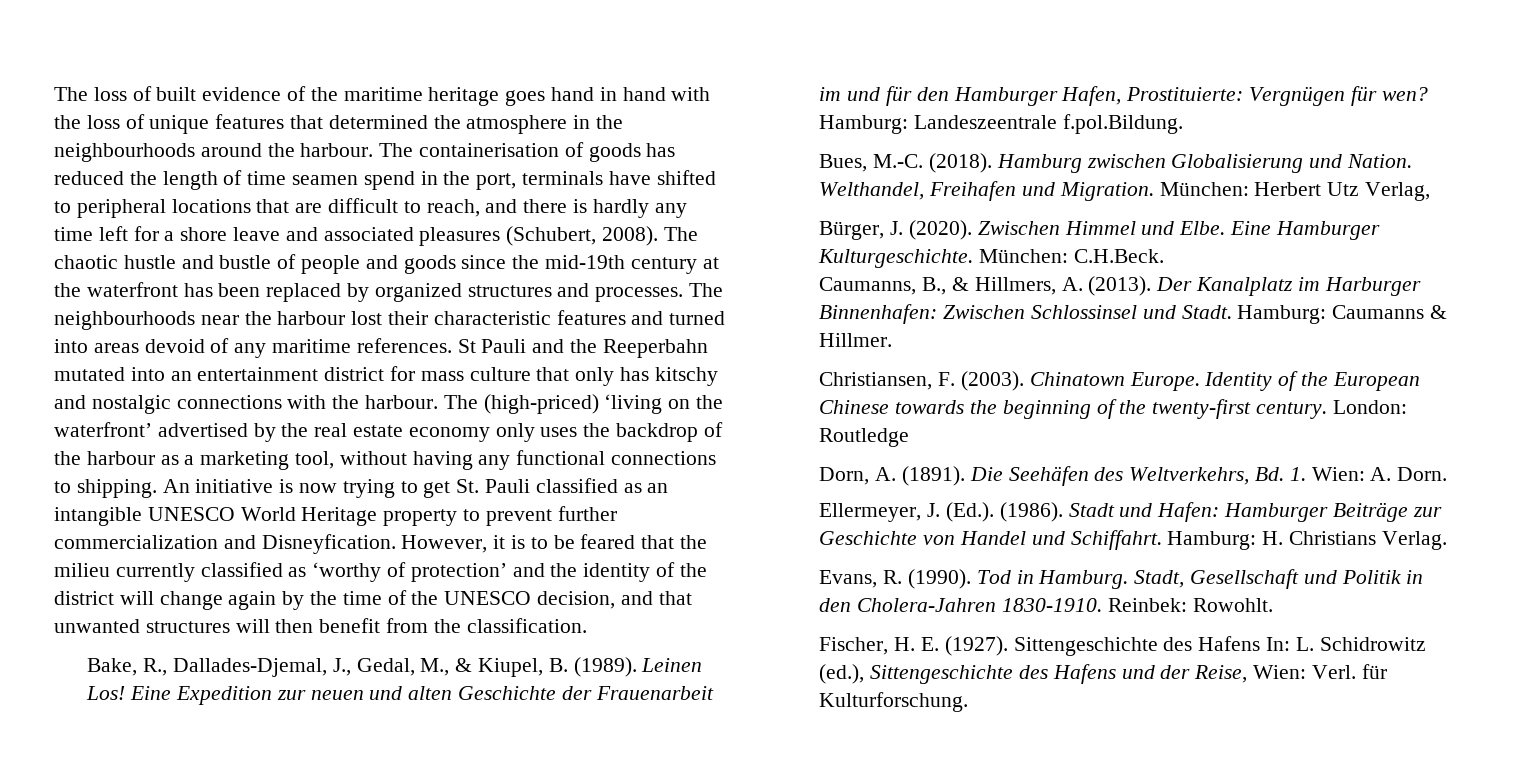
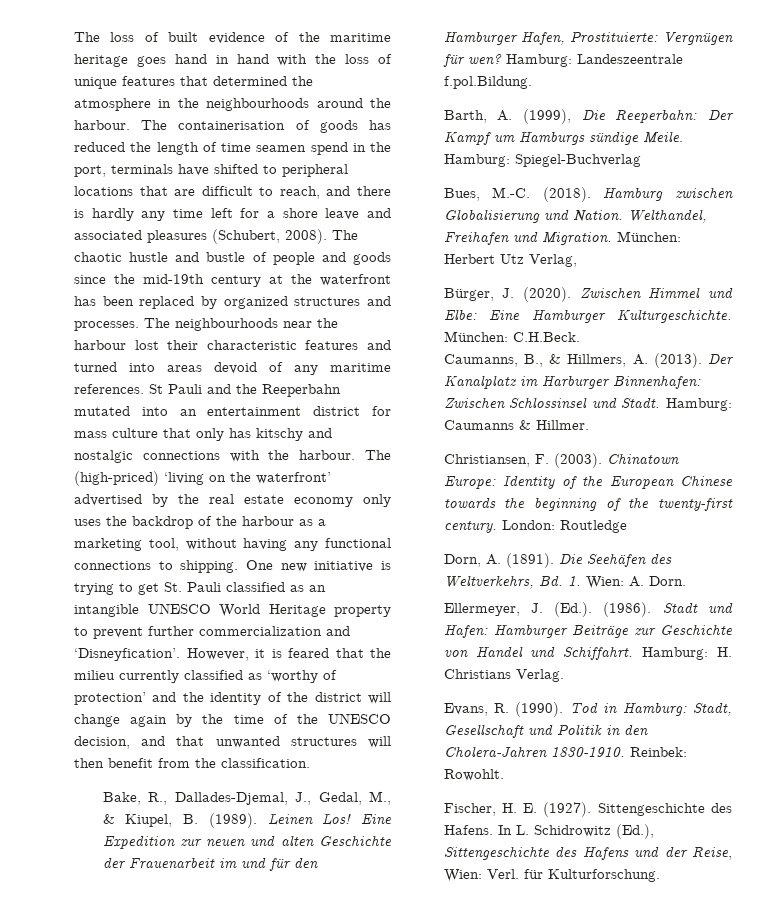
- An initiative is now trying to get St. Pauli classified as an intangible UNESCO World Heritage property to prevent further commercialization and Disneyfication.
+ One new initiative is trying to get St. Pauli classified as an intangible UNESCO World Heritage property to prevent further commercialization and ‘Disneyfication’.
- However, it is to be feared that the milieu currently classified as ‘worthy of protection’ and the identity of the district will change again by the time of the UNESCO decision, and that unwanted structures will then benefit from the classification.
+ However, it is feared that the milieu currently classified as ‘worthy of protection’ and the identity of the district will change again by the time of the UNESCO decision, and that unwanted structures will then benefit from the classification.
+ Barth, A. (1999), Die Reeperbahn: Der Kampf um Hamburgs sündige Meile. Hamburg: Spiegel-Buchverlag
- Zwischen Himmel und Elbe. Eine Hamburger Kulturgeschichte.
+ Zwischen Himmel und Elbe: Eine Hamburger Kulturgeschichte.
- Chinatown Europe. Identity of the European Chinese towards the beginning of the twenty-first century.
+ Chinatown Europe: Identity of the European Chinese towards the beginning of the twenty-first century.
- Tod in Hamburg. Stadt, Gesellschaft und Politik in den Cholera-Jahren 1830-1910.
+ Tod in Hamburg: Stadt, Gesellschaft und Politik in den Cholera-Jahren 1830-1910.
- Sittengeschichte des Hafens In: L. Schidrowitz (ed.), Sittengeschichte des Hafens und der Reise, Wien: Verl. für Kulturforschung.
+ Sittengeschichte des Hafens. In L. Schidrowitz (Ed.), Sittengeschichte des Hafens und der Reise, Wien: Verl. für Kulturforschung.

